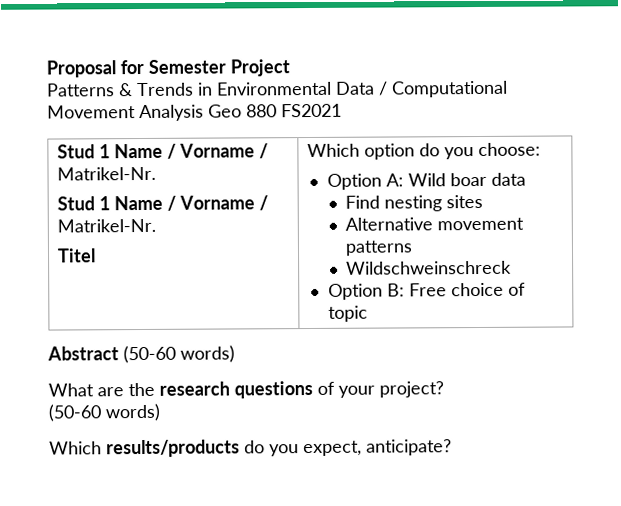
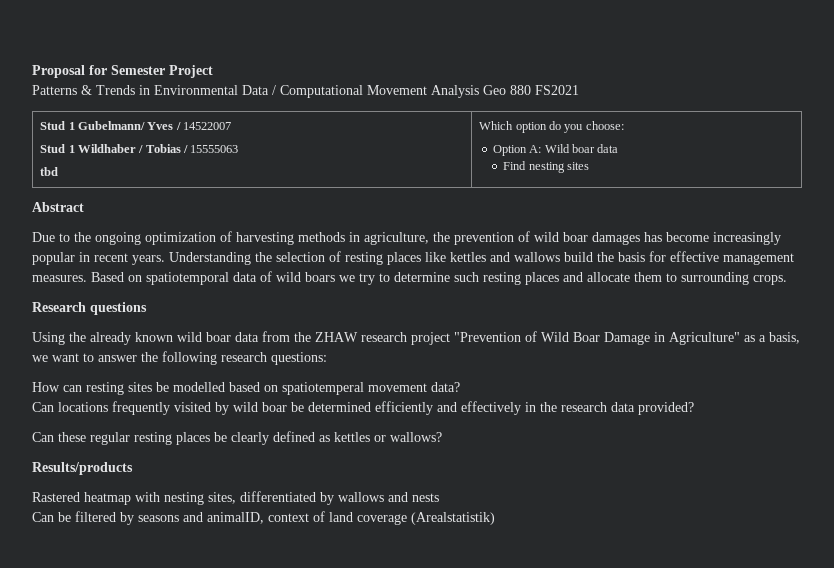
  Patterns & Trends in Environmental Data / Computational Movement Analysis Geo 880 FS2021
- Stud 1 Name / Vorname / Matrikel-Nr.
- Stud 1 Name / Vorname / Matrikel-Nr.
- Titel | Which option do you choose:
+ Stud 1 Gubelmann/ Yves / 14522007
+ Stud 1 Wildhaber / Tobias / 15555063
+ tbd | Which option do you choose:
  Option A: Wild boar data
  Find nesting sites
- Alternative movement patterns
- Wildschweinschreck
- Option B: Free choice of topic
- Abstract (50-60 words)
- What are the research questions of your project?
- (50-60 words)
- Which results/products do you expect, anticipate?
+ Abstract
+ Due to the ongoing optimization of harvesting methods in agriculture, the prevention of wild boar damages has become increasingly popular in recent years. Understanding the selection of resting places like kettles and wallows build the basis for effective management measures. Based on spatiotemporal data of wild boars we try to determine such resting places and allocate them to surrounding crops.
+ Research questions
+ Using the already known wild boar data from the ZHAW research project "Prevention of Wild Boar Damage in Agriculture" as a basis, we want to answer the following research questions:
+ How can resting sites be modelled based on spatiotemperal movement data?
+ Can locations frequently visited by wild boar be determined efficiently and effectively in the research data provided?
+ Can these regular resting places be clearly defined as kettles or wallows?
+ Results/products
+ Rastered heatmap with nesting sites, differentiated by wallows and nests
+ Can be filtered by seasons and animalID, context of land coverage (Arealstatistik)

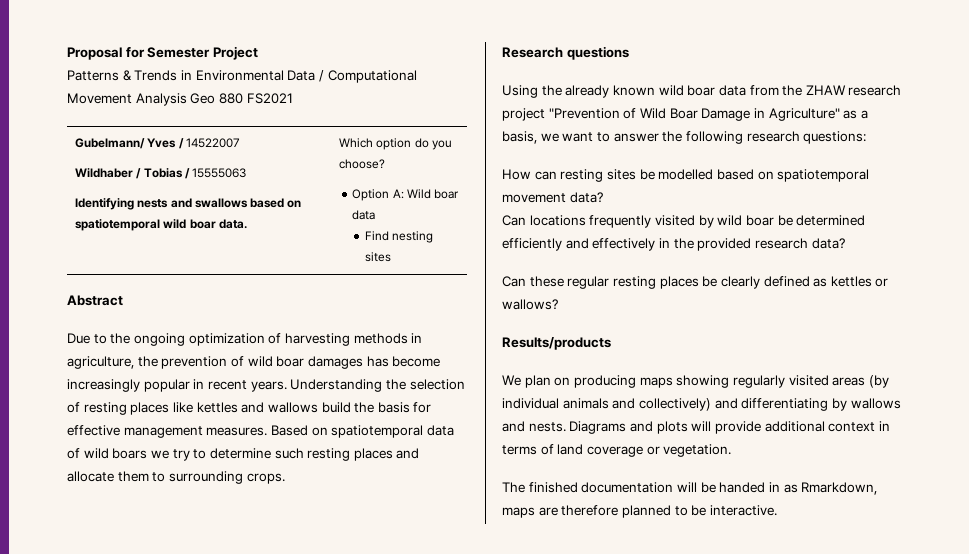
- Stud 1 Gubelmann/ Yves / 14522007
- Stud 1 Wildhaber / Tobias / 15555063
- tbd | Which option do you choose:
+ Gubelmann/ Yves / 14522007
+ Wildhaber / Tobias / 15555063
+ Identifying nests and swallows based on spatiotemporal wild boar data. | Which option do you choose?
- How can resting sites be modelled based on spatiotemperal movement data?
+ How can resting sites be modelled based on spatiotemporal movement data?
- Can locations frequently visited by wild boar be determined efficiently and effectively in the research data provided?
+ Can locations frequently visited by wild boar be determined efficiently and effectively in the provided research data?
- Rastered heatmap with nesting sites, differentiated by wallows and nests
- Can be filtered by seasons and animalID, context of land coverage (Arealstatistik)
+ We plan on producing maps showing regularly visited areas (by individual animals and collectively) and differentiating by wallows and nests. Diagrams and plots will provide additional context in terms of land coverage or vegetation.
+ The finished documentation will be handed in as Rmarkdown, maps are therefore planned to be interactive.

